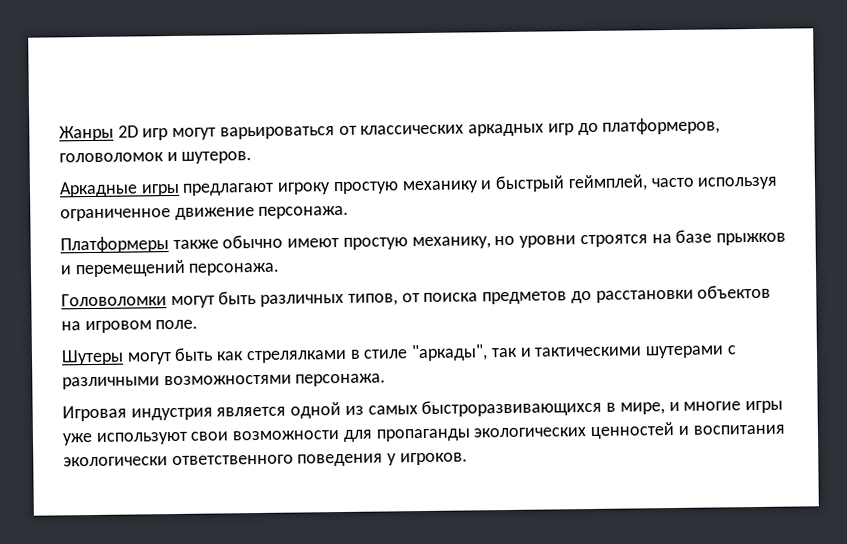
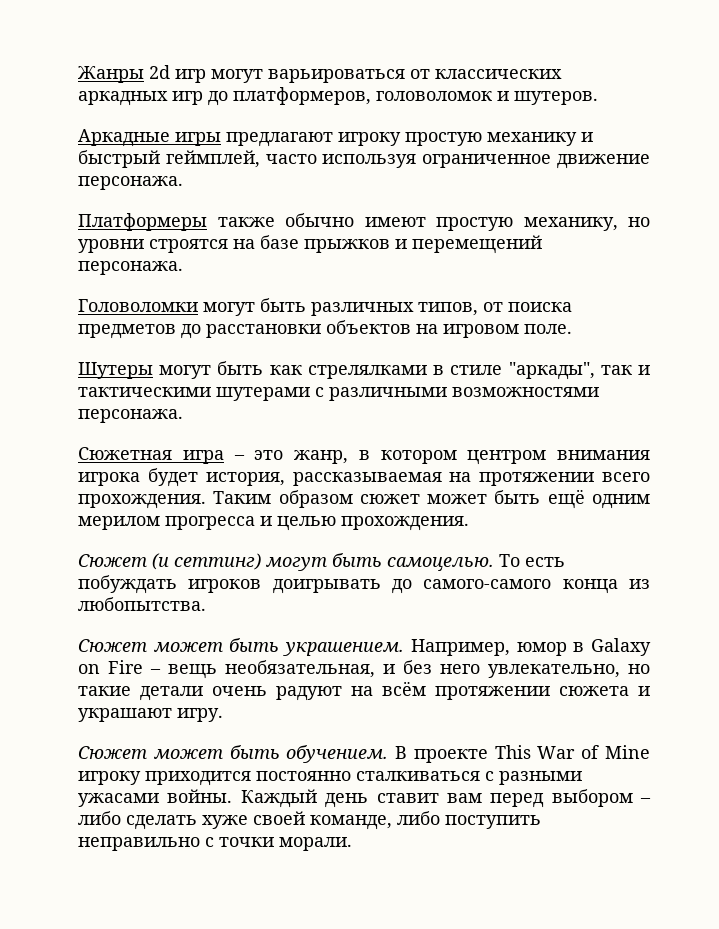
- Жанры 2D игр могут варьироваться от классических аркадных игр до платформеров, головоломок и шутеров.
+ Жанры 2d игр могут варьироваться от классических аркадных игр до платформеров, головоломок и шутеров.
- Игровая индустрия является одной из самых быстроразвивающихся в мире, и многие игры уже используют свои возможности для пропаганды экологических ценностей и воспитания экологически ответственного поведения у игроков.
+ Сюжетная игра – это жанр, в котором центром внимания игрока будет история, рассказываемая на протяжении всего прохождения. Таким образом сюжет может быть ещё одним мерилом прогресса и целью прохождения.
+ Сюжет (и сеттинг) могут быть самоцелью. То есть побуждать игроков доигрывать до самого-самого конца из любопытства.
+ Сюжет может быть украшением. Например, юмор в Galaxy on Fire – вещь необязательная, и без него увлекательно, но такие детали очень радуют на всём протяжении сюжета и украшают игру.
+ Сюжет может быть обучением. В проекте This War of Mine игроку приходится постоянно сталкиваться с разными ужасами войны. Каждый день ставит вам перед выбором – либо сделать хуже своей команде, либо поступить неправильно с точки морали.

